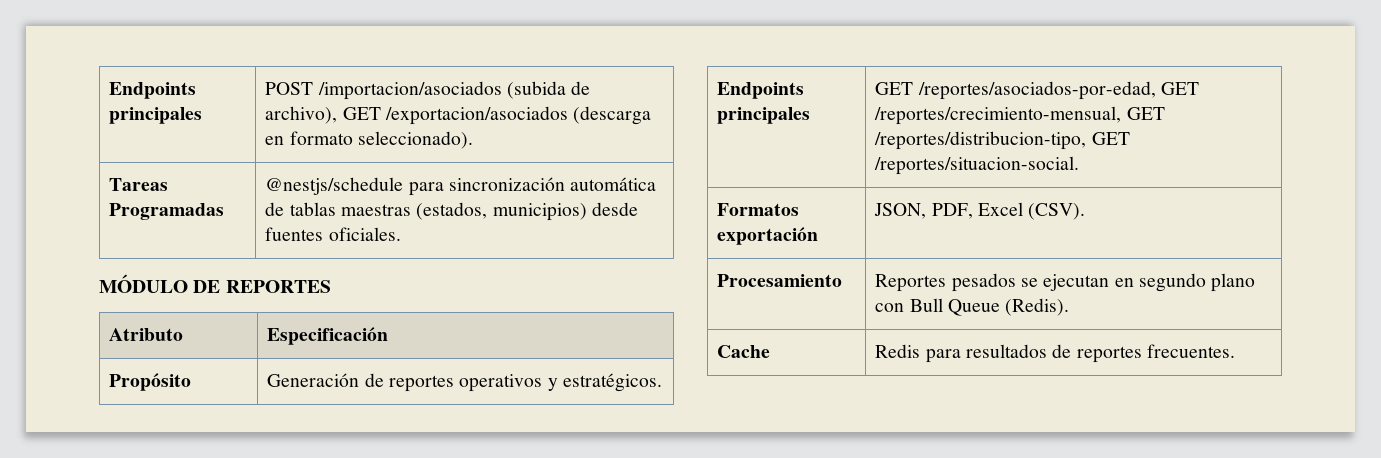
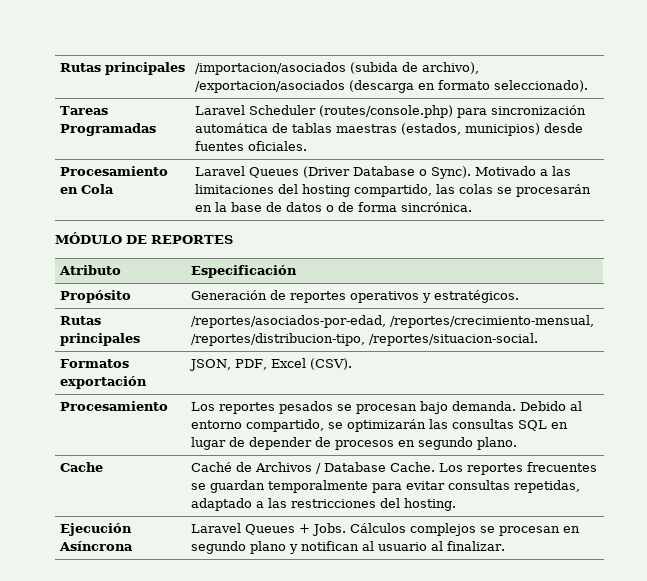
- Endpoints principales | POST /importacion/asociados (subida de archivo), GET /exportacion/asociados (descarga en formato seleccionado).
+ Rutas principales | /importacion/asociados (subida de archivo), /exportacion/asociados (descarga en formato seleccionado).
- Tareas Programadas | @nestjs/schedule para sincronización automática de tablas maestras (estados, municipios) desde fuentes oficiales.
+ Tareas Programadas | Laravel Scheduler (routes/console.php) para sincronización automática de tablas maestras (estados, municipios) desde fuentes oficiales.
+ Procesamiento en Cola | Laravel Queues (Driver Database o Sync). Motivado a las limitaciones del hosting compartido, las colas se procesarán en la base de datos o de forma sincrónica.
- Endpoints principales | GET /reportes/asociados-por-edad, GET /reportes/crecimiento-mensual, GET /reportes/distribucion-tipo, GET /reportes/situacion-social.
+ Rutas principales | /reportes/asociados-por-edad, /reportes/crecimiento-mensual, /reportes/distribucion-tipo, /reportes/situacion-social.
- Procesamiento | Reportes pesados se ejecutan en segundo plano con Bull Queue (Redis).
- Cache | Redis para resultados de reportes frecuentes.
+ Procesamiento | Los reportes pesados se procesan bajo demanda. Debido al entorno compartido, se optimizarán las consultas SQL en lugar de depender de procesos en segundo plano.
+ Cache | Caché de Archivos / Database Cache. Los reportes frecuentes se guardan temporalmente para evitar consultas repetidas, adaptado a las restricciones del hosting.
+ Ejecución Asíncrona | Laravel Queues + Jobs. Cálculos complejos se procesan en segundo plano y notifican al usuario al finalizar.

